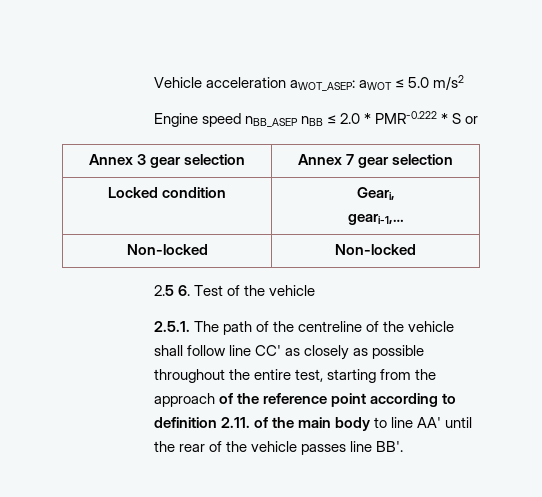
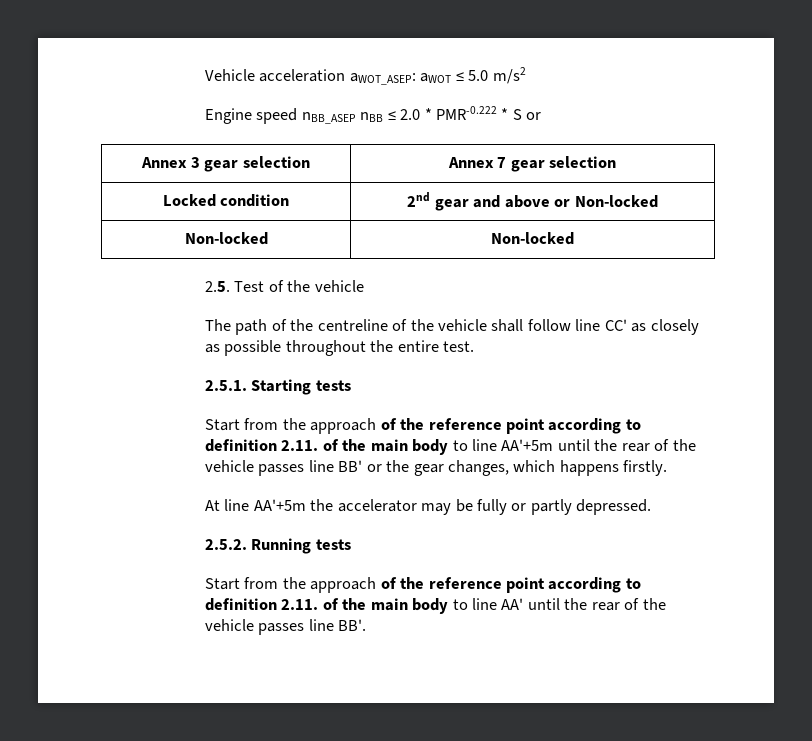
- Locked condition | Geari,
- geari-1,…
+ Locked condition | 2nd gear and above or Non-locked
- 2.5 6. Test of the vehicle
+ 2.5. Test of the vehicle
- 2.5.1. The path of the centreline of the vehicle shall follow line CC' as closely as possible throughout the entire test, starting from the approach of the reference point according to definition 2.11. of the main body to line AA' until the rear of the vehicle passes line BB'.
+ The path of the centreline of the vehicle shall follow line CC' as closely as possible throughout the entire test.
+ 2.5.1. Starting tests
+ Start from the approach of the reference point according to definition 2.11. of the main body to line AA'+5m until the rear of the vehicle passes line BB' or the gear changes, which happens firstly.
+ At line AA'+5m the accelerator may be fully or partly depressed.
+ 2.5.2. Running tests
+ Start from the approach of the reference point according to definition 2.11. of the main body to line AA' until the rear of the vehicle passes line BB'.

